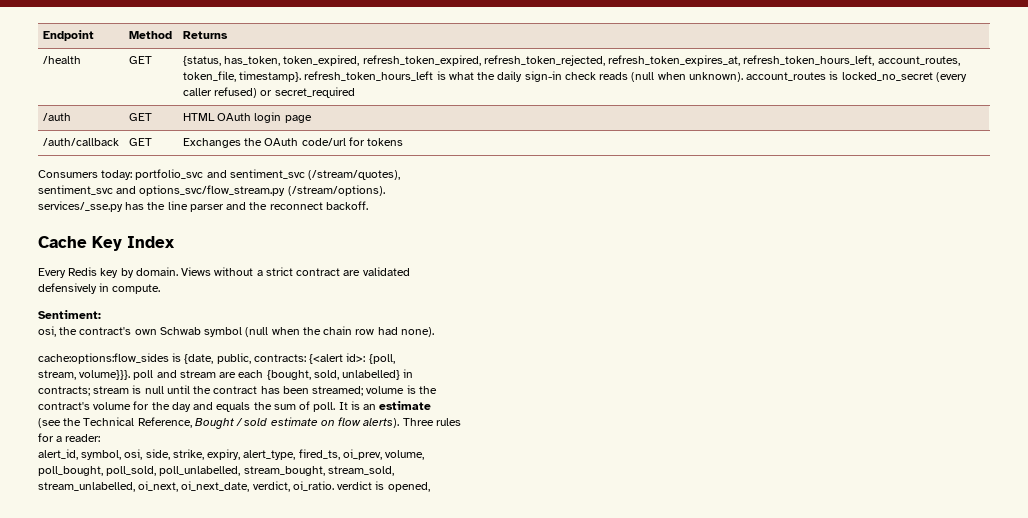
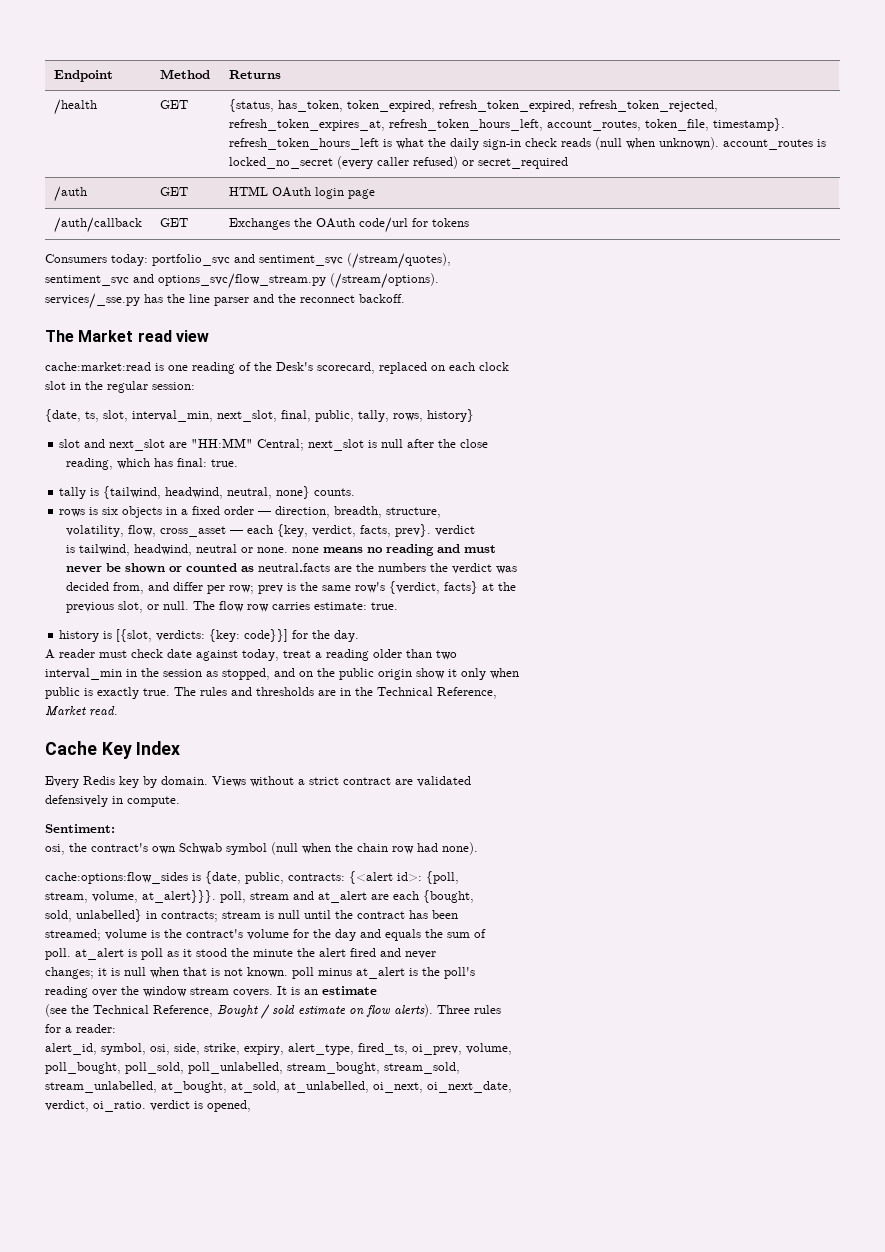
+ The Market read view
+ cache:market:read is one reading of the Desk's scorecard, replaced on each clock
+ slot in the regular session:
+ {date, ts, slot, interval_min, next_slot, final, public, tally, rows, history}
+ slot and next_slot are "HH:MM" Central; next_slot is null after the close
+ reading, which has final: true.
+ tally is {tailwind, headwind, neutral, none} counts.
+ rows is six objects in a fixed order — direction, breadth, structure,
+ volatility, flow, cross_asset — each {key, verdict, facts, prev}. verdict
+ is tailwind, headwind, neutral or none. none means no reading and must
+ never be shown or counted as neutral.facts are the numbers the verdict was
+ decided from, and differ per row; prev is the same row's {verdict, facts} at the
+ previous slot, or null. The flow row carries estimate: true.
+ history is [{slot, verdicts: {key: code}}] for the day.
+ A reader must check date against today, treat a reading older than two
+ interval_min in the session as stopped, and on the public origin show it only when
+ public is exactly true. The rules and thresholds are in the Technical Reference,
+ Market read.
- stream, volume}}}. poll and stream are each {bought, sold, unlabelled} in
- contracts; stream is null until the contract has been streamed; volume is the
- contract's volume for the day and equals the sum of poll.
+ stream, volume, at_alert}}}. poll, stream and at_alert are each {bought,
+ sold, unlabelled} in contracts; stream is null until the contract has been
+ streamed; volume is the contract's volume for the day and equals the sum of
+ poll. at_alert is poll as it stood the minute the alert fired and never
+ changes; it is null when that is not known. poll minus at_alert is the poll's
+ reading over the window stream covers.
- stream_unlabelled, oi_next, oi_next_date, verdict, oi_ratio. verdict is opened,
+ stream_unlabelled, at_bought, at_sold, at_unlabelled, oi_next, oi_next_date,
+ verdict, oi_ratio. verdict is opened,

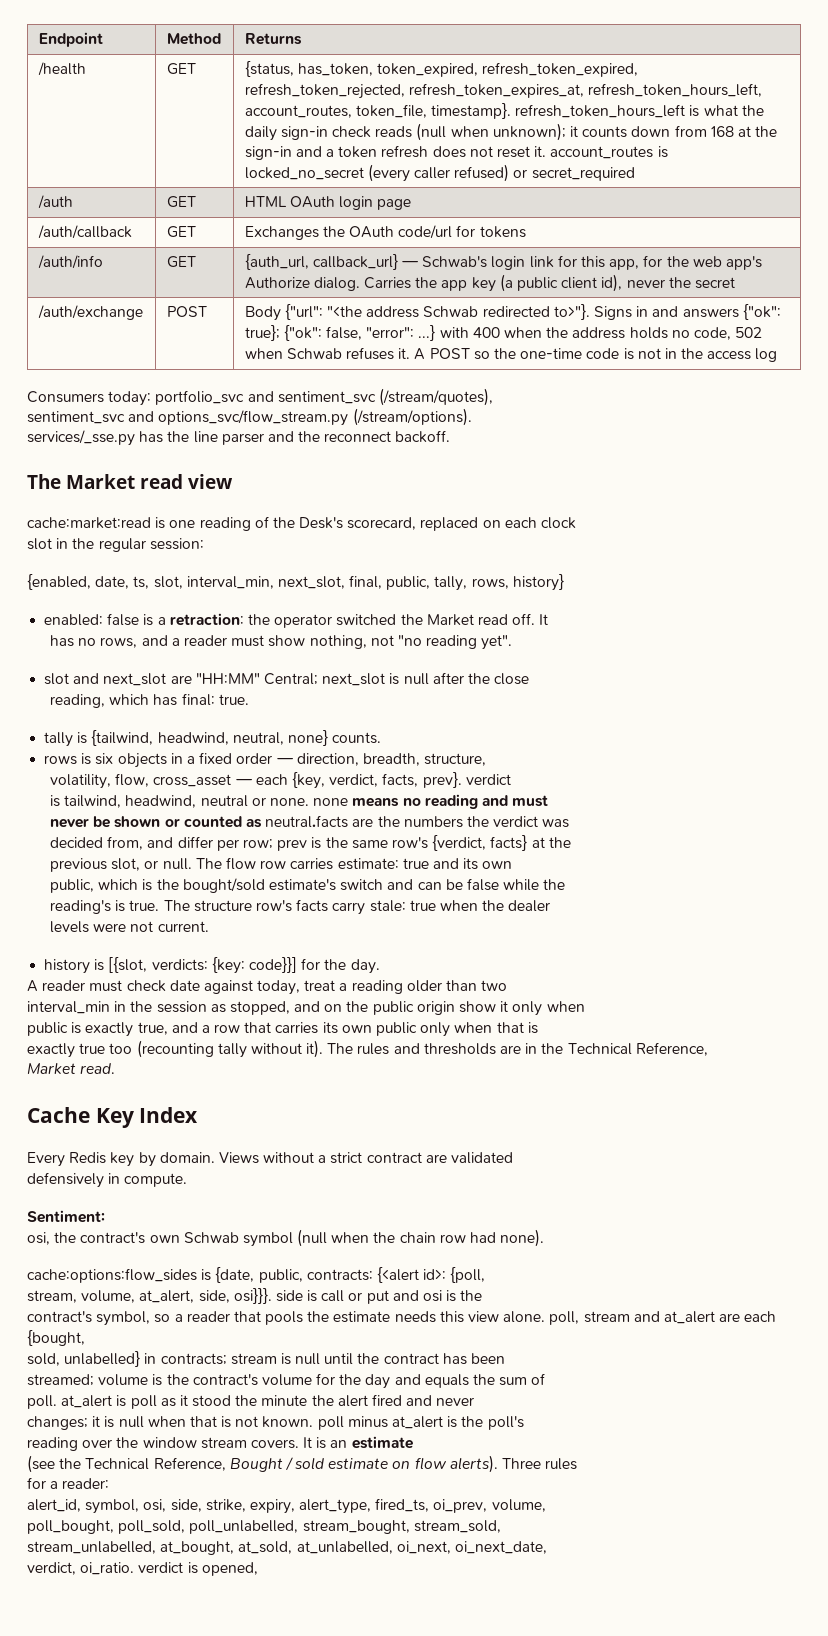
- {status, has_token, token_expired, refresh_token_expired, refresh_token_rejected, refresh_token_expires_at, refresh_token_hours_left, account_routes, token_file, timestamp}. refresh_token_hours_left is what the daily sign-in check reads (null when unknown). account_routes is locked_no_secret (every caller refused) or secret_required
+ {status, has_token, token_expired, refresh_token_expired, refresh_token_rejected, refresh_token_expires_at, refresh_token_hours_left, account_routes, token_file, timestamp}. refresh_token_hours_left is what the daily sign-in check reads (null when unknown); it counts down from 168 at the sign-in and a token refresh does not reset it. account_routes is locked_no_secret (every caller refused) or secret_required
+ /auth/info | GET | {auth_url, callback_url} — Schwab's login link for this app, for the web app's Authorize dialog. Carries the app key (a public client id), never the secret
+ /auth/exchange | POST | Body {"url": "<the address Schwab redirected to>"}. Signs in and answers {"ok": true}; {"ok": false, "error": ...} with 400 when the address holds no code, 502 when Schwab refuses it. A POST so the one-time code is not in the access log
- {date, ts, slot, interval_min, next_slot, final, public, tally, rows, history}
+ {enabled, date, ts, slot, interval_min, next_slot, final, public, tally, rows, history}
+ enabled: false is a retraction: the operator switched the Market read off. It
+ has no rows, and a reader must show nothing, not "no reading yet".
- The flow row carries estimate: true.
+ The flow row carries estimate: true and its own
+ public, which is the bought/sold estimate's switch and can be false while the
+ reading's is true. The structure row's facts carry stale: true when the dealer
+ levels were not current.
- public is exactly true.
+ public is exactly true, and a row that carries its own public only when that is
+ exactly true too (recounting tally without it).
- stream, volume, at_alert}}}. poll, stream and at_alert are each {bought,
+ stream, volume, at_alert, side, osi}}}. side is call or put and osi is the
+ contract's symbol, so a reader that pools the estimate needs this view alone. poll, stream and at_alert are each {bought,

